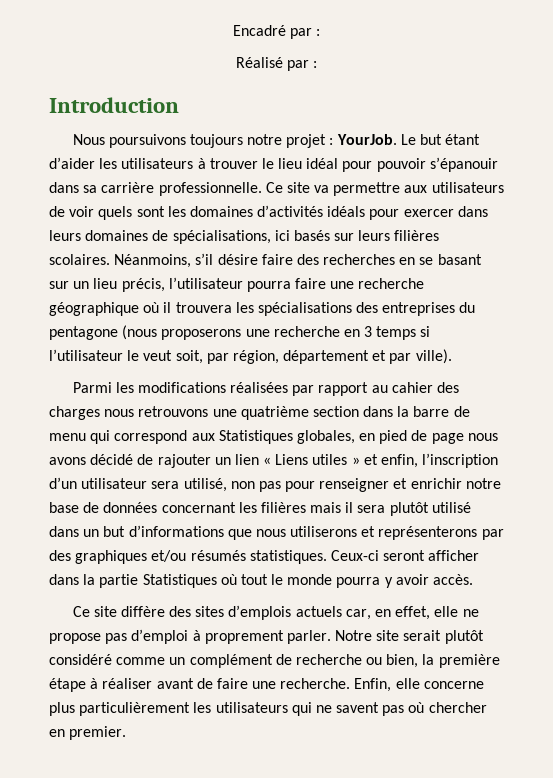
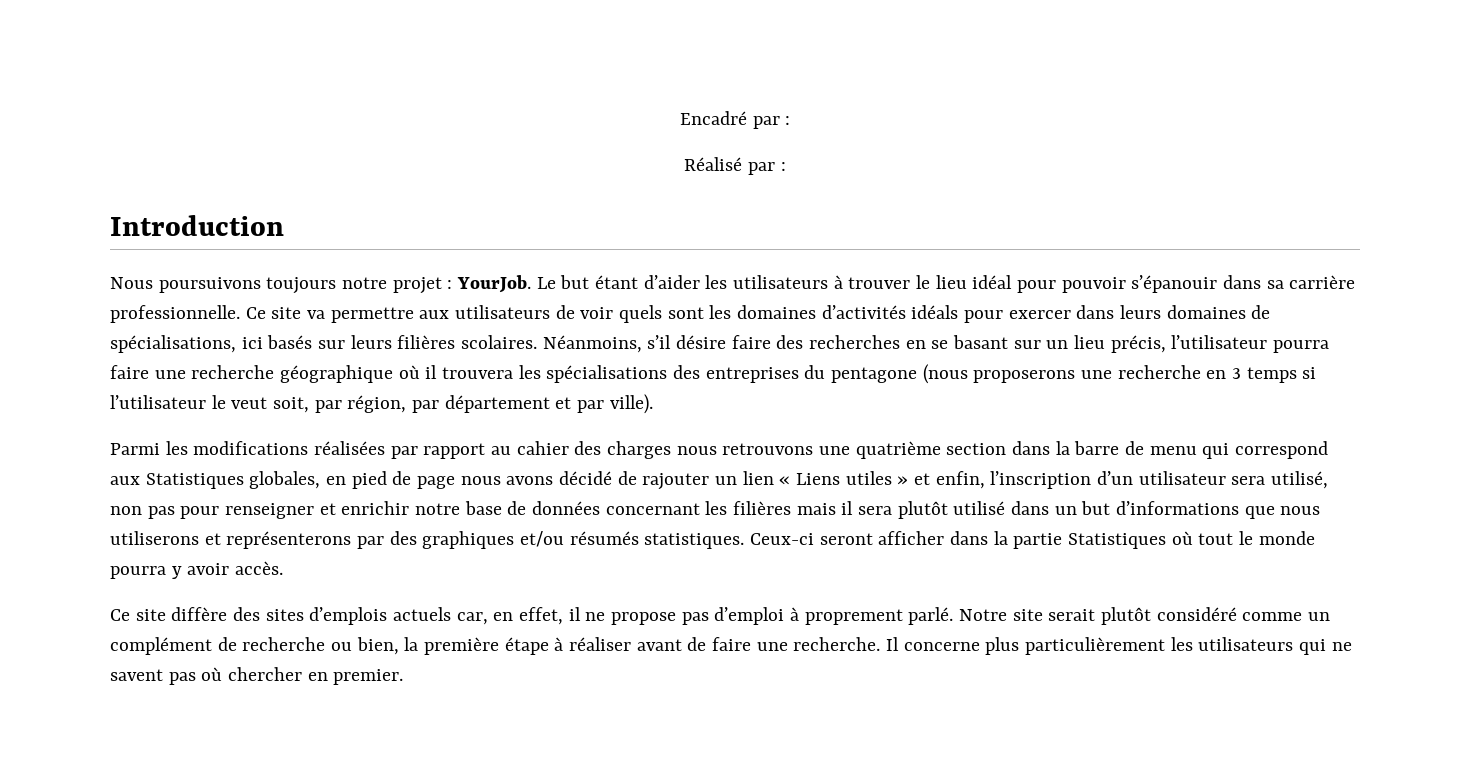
- Néanmoins, s’il désire faire des recherches en se basant sur un lieu précis, l’utilisateur pourra faire une recherche géographique où il trouvera les spécialisations des entreprises du pentagone (nous proposerons une recherche en 3 temps si l’utilisateur le veut soit, par région, département et par ville).
+ Néanmoins, s’il désire faire des recherches en se basant sur un lieu précis, l’utilisateur pourra faire une recherche géographique où il trouvera les spécialisations des entreprises du pentagone (nous proposerons une recherche en 3 temps si l’utilisateur le veut soit, par région, par département et par ville).
- Ce site diffère des sites d’emplois actuels car, en effet, elle ne propose pas d’emploi à proprement parler.
+ Ce site diffère des sites d’emplois actuels car, en effet, il ne propose pas d’emploi à proprement parlé.
- Enfin, elle concerne plus particulièrement les utilisateurs qui ne savent pas où chercher en premier.
+ Il concerne plus particulièrement les utilisateurs qui ne savent pas où chercher en premier.

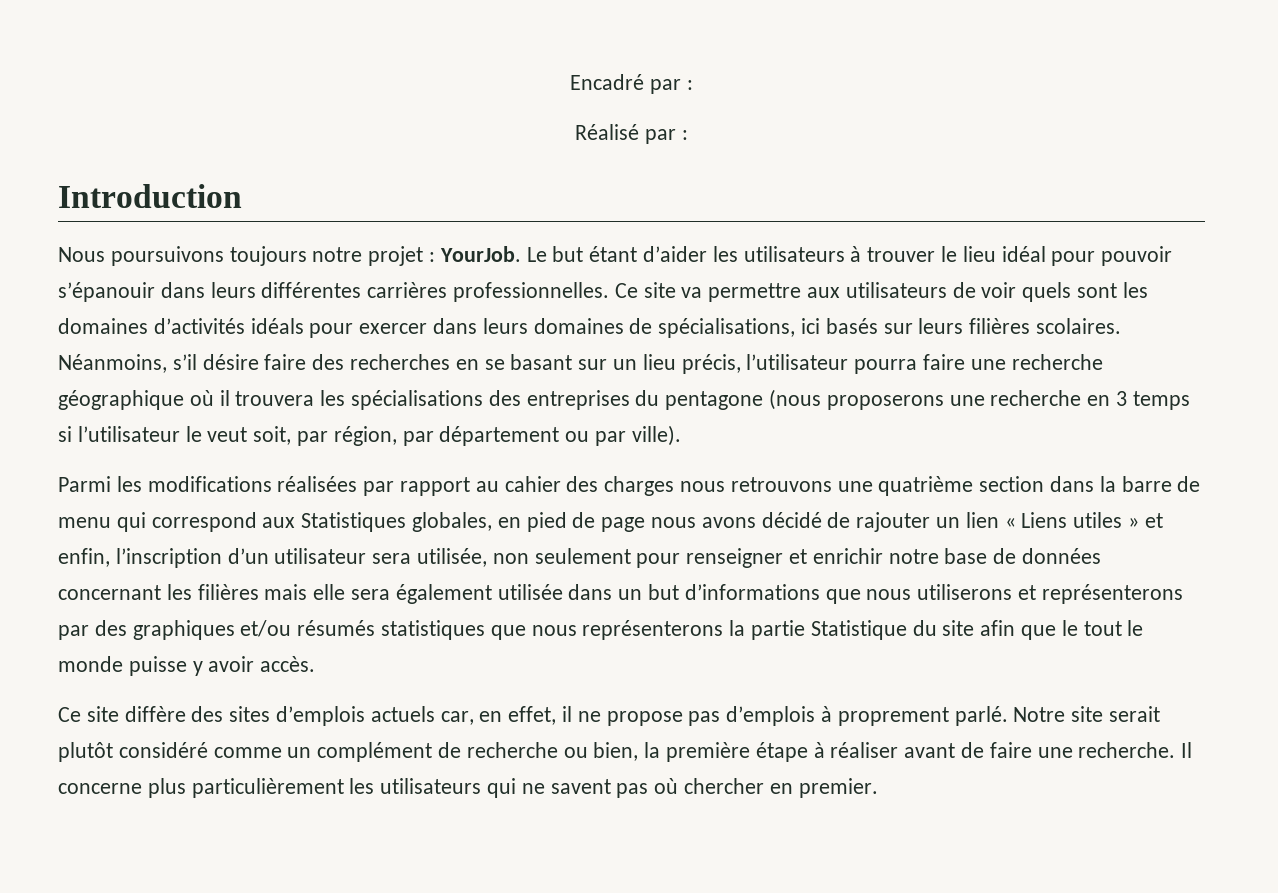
- Le but étant d’aider les utilisateurs à trouver le lieu idéal pour pouvoir s’épanouir dans sa carrière professionnelle.
+ Le but étant d’aider les utilisateurs à trouver le lieu idéal pour pouvoir s’épanouir dans leurs différentes carrières professionnelles.
- Néanmoins, s’il désire faire des recherches en se basant sur un lieu précis, l’utilisateur pourra faire une recherche géographique où il trouvera les spécialisations des entreprises du pentagone (nous proposerons une recherche en 3 temps si l’utilisateur le veut soit, par région, par département et par ville).
+ Néanmoins, s’il désire faire des recherches en se basant sur un lieu précis, l’utilisateur pourra faire une recherche géographique où il trouvera les spécialisations des entreprises du pentagone (nous proposerons une recherche en 3 temps si l’utilisateur le veut soit, par région, par département ou par ville).
- Parmi les modifications réalisées par rapport au cahier des charges nous retrouvons une quatrième section dans la barre de menu qui correspond aux Statistiques globales, en pied de page nous avons décidé de rajouter un lien « Liens utiles » et enfin, l’inscription d’un utilisateur sera utilisé, non pas pour renseigner et enrichir notre base de données concernant les filières mais il sera plutôt utilisé dans un but d’informations que nous utiliserons et représenterons par des graphiques et/ou résumés statistiques. Ceux-ci seront afficher dans la partie Statistiques où tout le monde pourra y avoir accès.
+ Parmi les modifications réalisées par rapport au cahier des charges nous retrouvons une quatrième section dans la barre de menu qui correspond aux Statistiques globales, en pied de page nous avons décidé de rajouter un lien « Liens utiles » et enfin, l’inscription d’un utilisateur sera utilisée, non seulement pour renseigner et enrichir notre base de données concernant les filières mais elle sera également utilisée dans un but d’informations que nous utiliserons et représenterons par des graphiques et/ou résumés statistiques que nous représenterons la partie Statistique du site afin que le tout le monde puisse y avoir accès.
- Ce site diffère des sites d’emplois actuels car, en effet, il ne propose pas d’emploi à proprement parlé.
+ Ce site diffère des sites d’emplois actuels car, en effet, il ne propose pas d’emplois à proprement parlé.

